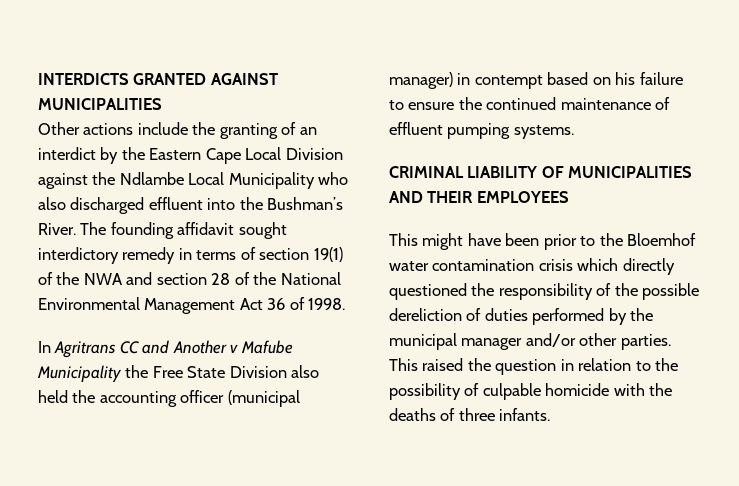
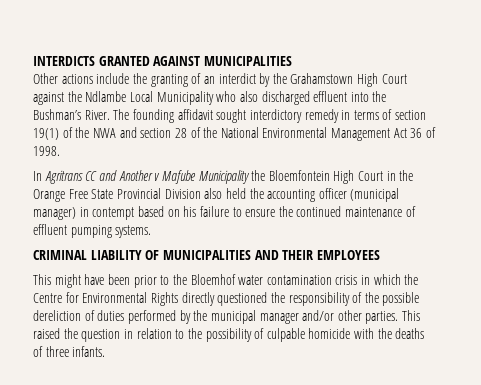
- Other actions include the granting of an interdict by the Eastern Cape Local Division against the Ndlambe Local Municipality who also discharged effluent into the Bushman’s River.
+ Other actions include the granting of an interdict by the Grahamstown High Court against the Ndlambe Local Municipality who also discharged effluent into the Bushman’s River.
- In Agritrans CC and Another v Mafube Municipality the Free State Division also held the accounting officer (municipal manager) in contempt based on his failure to ensure the continued maintenance of effluent pumping systems.
+ In Agritrans CC and Another v Mafube Municipality the Bloemfontein High Court in the Orange Free State Provincial Division also held the accounting officer (municipal manager) in contempt based on his failure to ensure the continued maintenance of effluent pumping systems.
- This might have been prior to the Bloemhof water contamination crisis which directly questioned the responsibility of the possible dereliction of duties performed by the municipal manager and/or other parties.
+ This might have been prior to the Bloemhof water contamination crisis in which the Centre for Environmental Rights directly questioned the responsibility of the possible dereliction of duties performed by the municipal manager and/or other parties.

